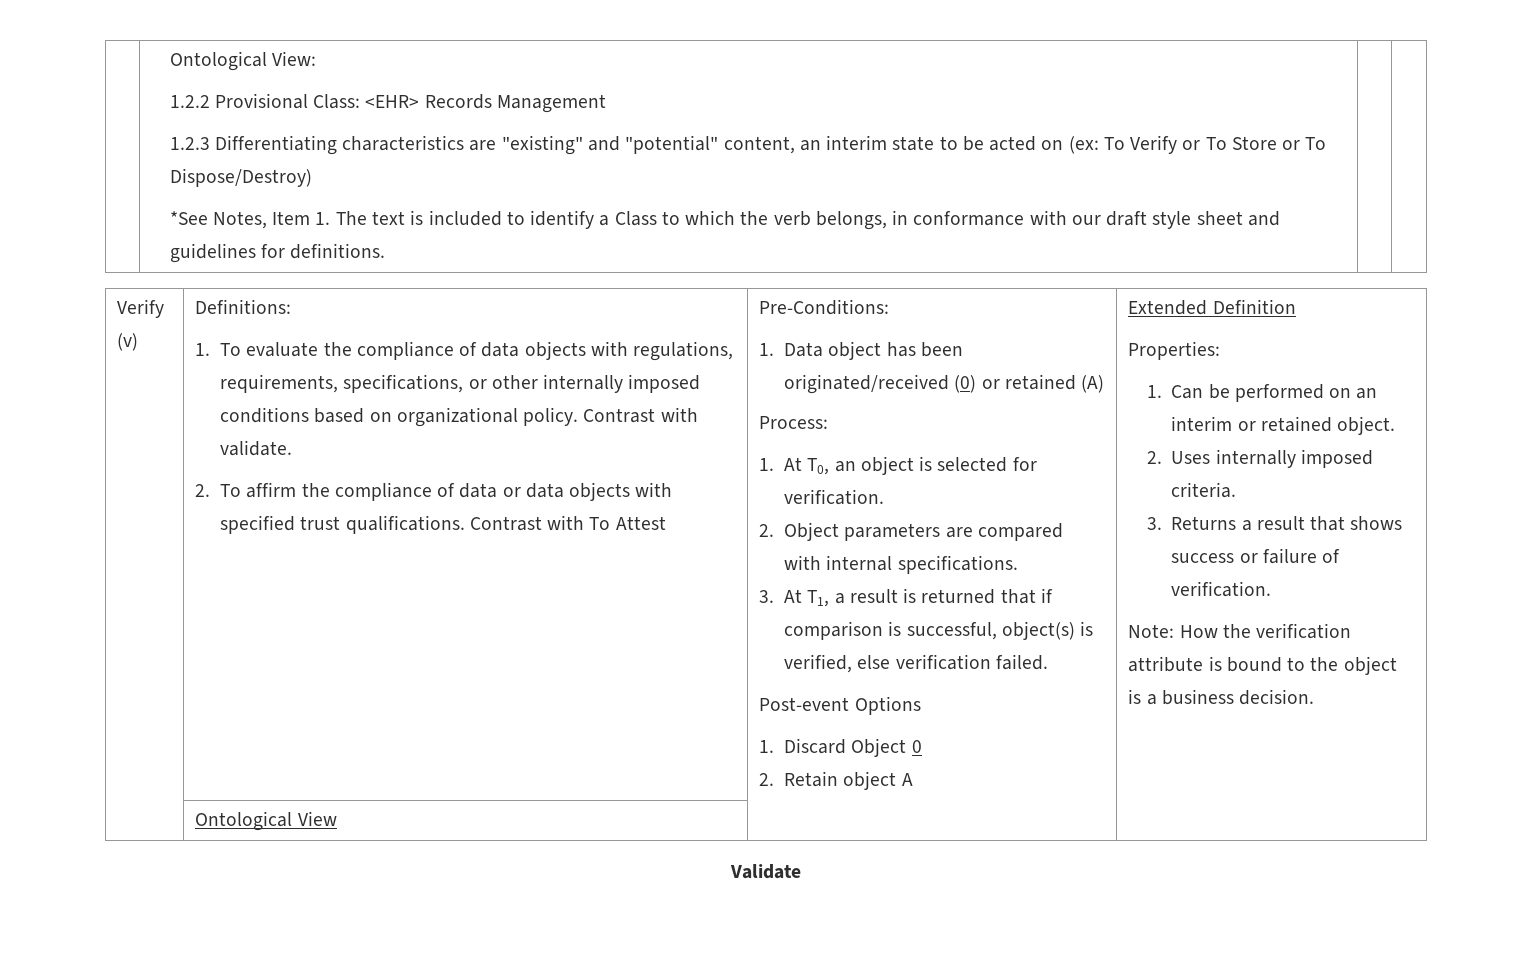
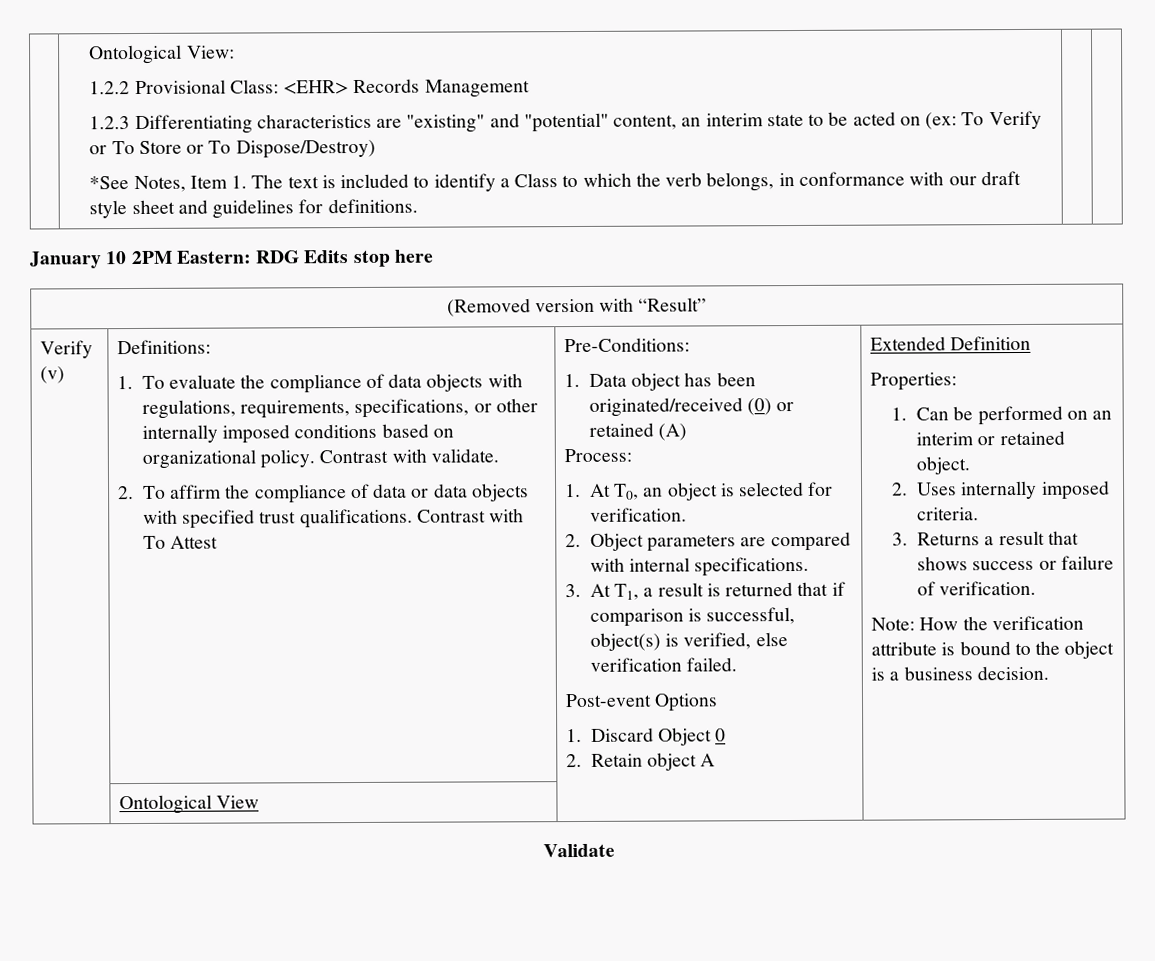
+ January 10 2PM Eastern: RDG Edits stop here
+ (Removed version with “Result”

